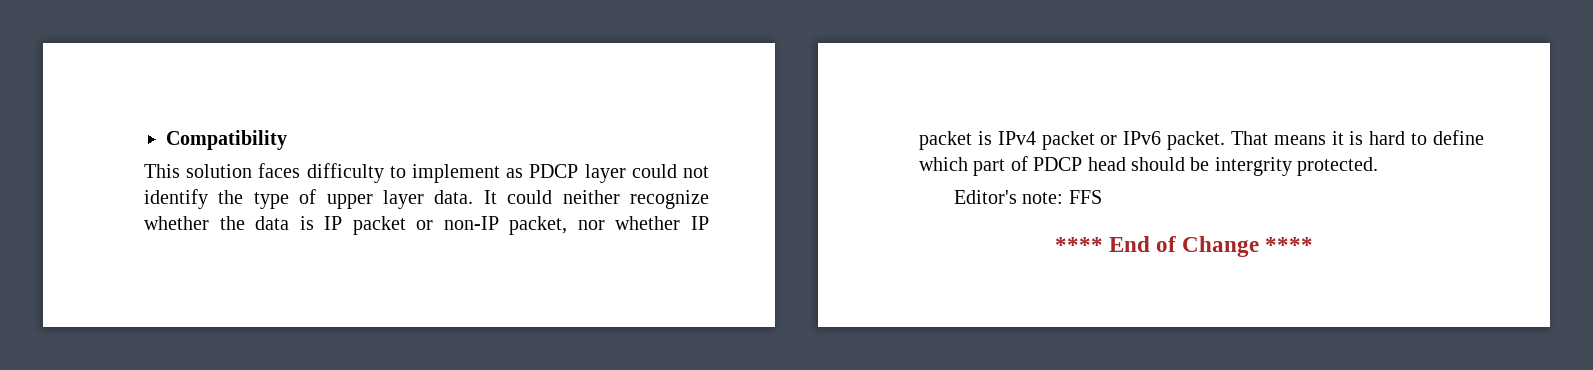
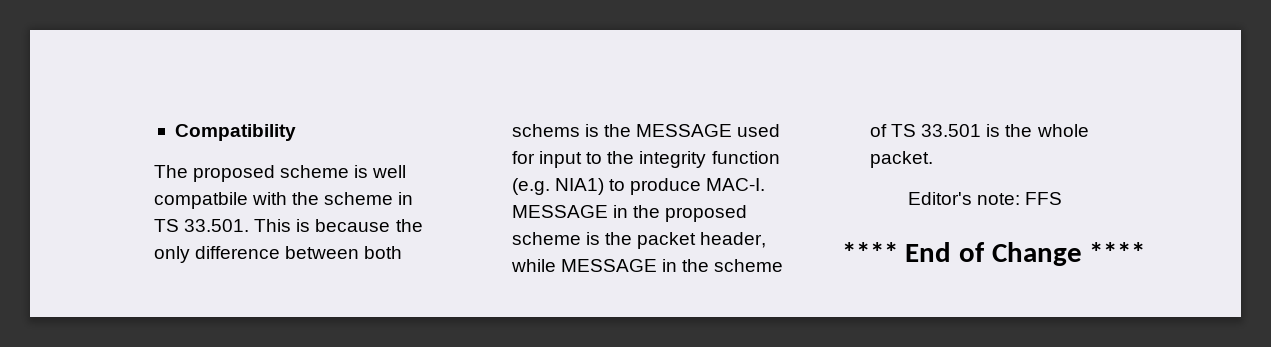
- This solution faces difficulty to implement as PDCP layer could not identify the type of upper layer data. It could neither recognize whether the data is IP packet or non-IP packet, nor whether IP packet is IPv4 packet or IPv6 packet. That means it is hard to define which part of PDCP head should be intergrity protected.
+ The proposed scheme is well compatbile with the scheme in TS 33.501. This is because the only difference between both schems is the MESSAGE used for input to the integrity function (e.g. NIA1) to produce MAC-I. MESSAGE in the proposed scheme is the packet header, while MESSAGE in the scheme of TS 33.501 is the whole packet.

